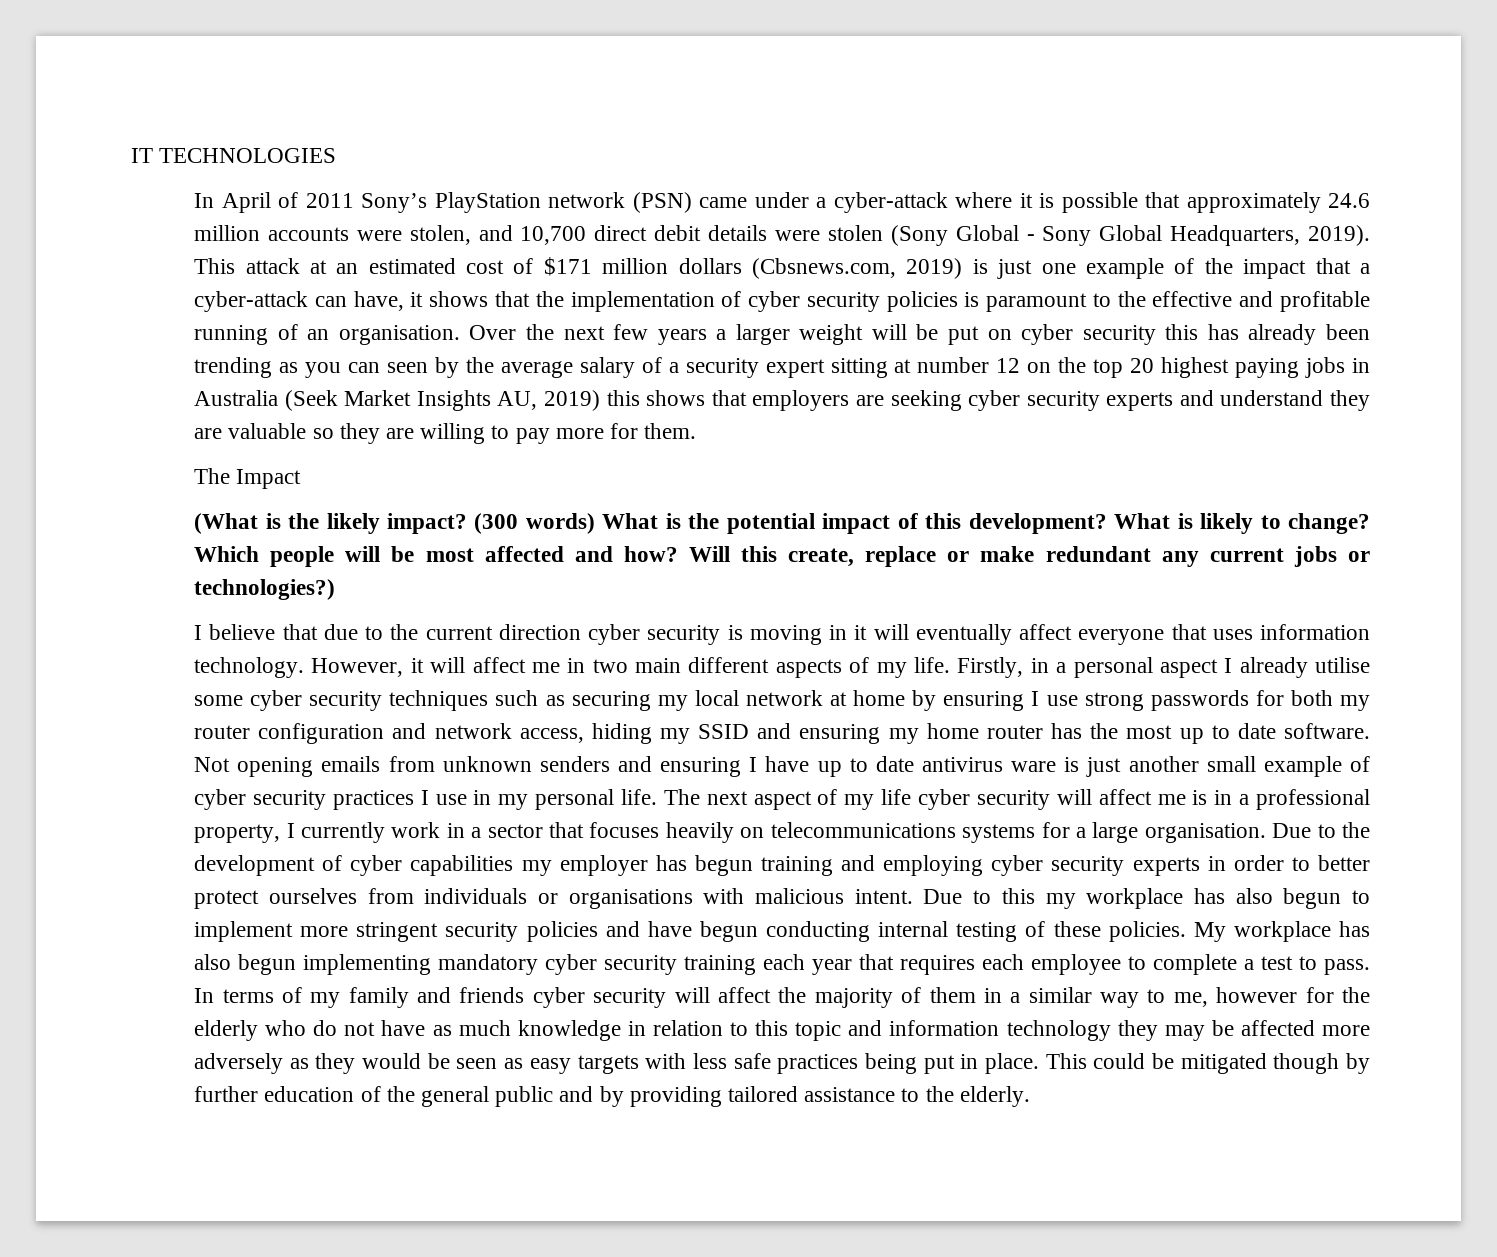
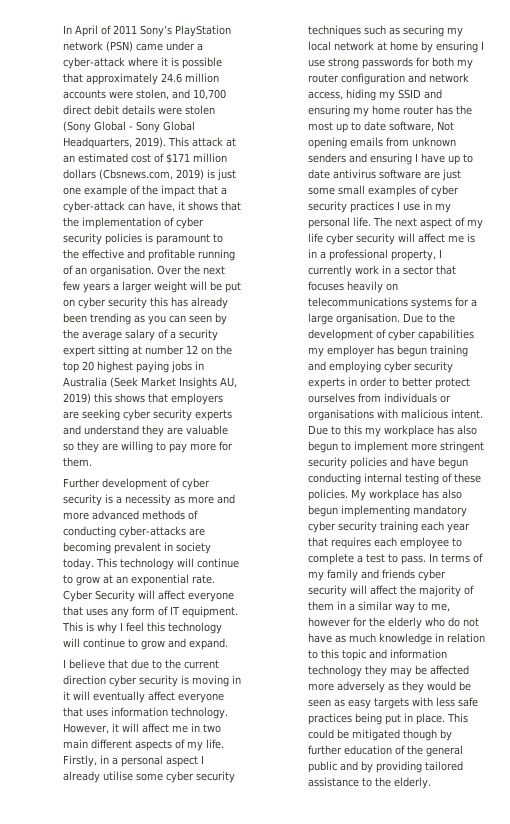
- IT TECHNOLOGIES
- The Impact
- (What is the likely impact? (300 words) What is the potential impact of this development? What is likely to change? Which people will be most affected and how? Will this create, replace or make redundant any current jobs or technologies?)
+ Further development of cyber security is a necessity as more and more advanced methods of conducting cyber-attacks are becoming prevalent in society today. This technology will continue to grow at an exponential rate. Cyber Security will affect everyone that uses any form of IT equipment. This is why I feel this technology will continue to grow and expand.
- Firstly, in a personal aspect I already utilise some cyber security techniques such as securing my local network at home by ensuring I use strong passwords for both my router configuration and network access, hiding my SSID and ensuring my home router has the most up to date software. Not opening emails from unknown senders and ensuring I have up to date antivirus ware is just another small example of cyber security practices I use in my personal life.
+ Firstly, in a personal aspect I already utilise some cyber security techniques such as securing my local network at home by ensuring I use strong passwords for both my router configuration and network access, hiding my SSID and ensuring my home router has the most up to date software, Not opening emails from unknown senders and ensuring I have up to date antivirus software are just some small examples of cyber security practices I use in my personal life.

